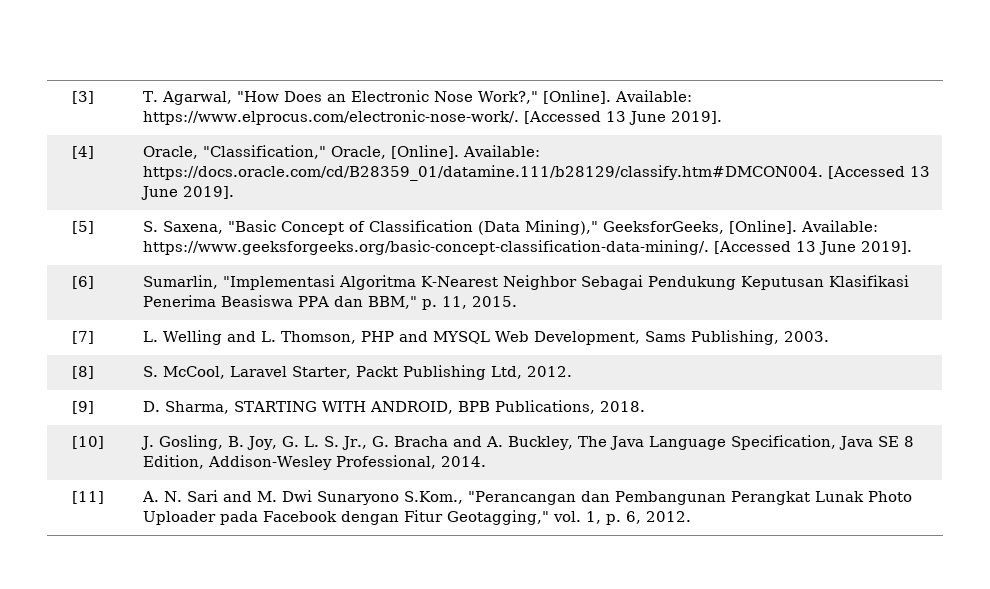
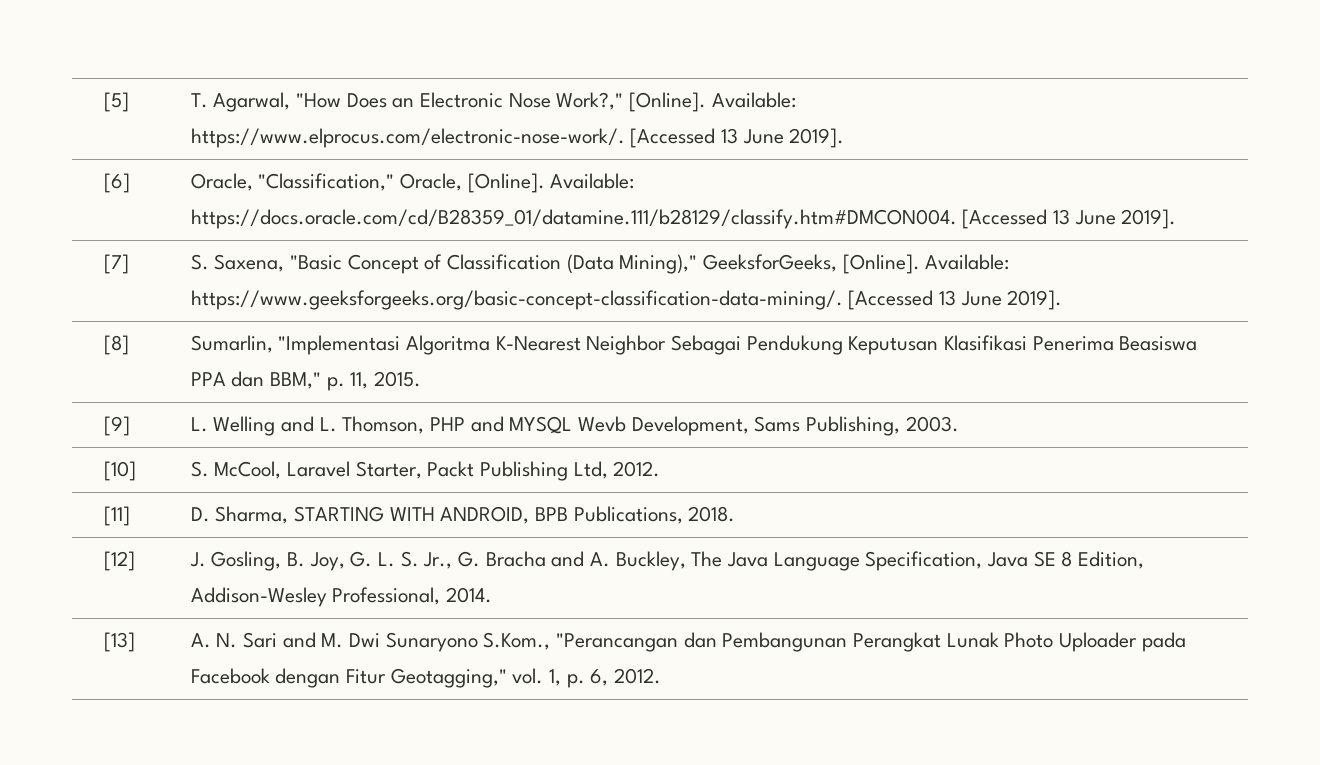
- [3] | T. Agarwal, "How Does an Electronic Nose Work?," [Online]. Available: https://www.elprocus.com/electronic-nose-work/. [Accessed 13 June 2019].
+ [5] | T. Agarwal, "How Does an Electronic Nose Work?," [Online]. Available: https://www.elprocus.com/electronic-nose-work/. [Accessed 13 June 2019].
- [4] | Oracle, "Classification," Oracle, [Online]. Available: https://docs.oracle.com/cd/B28359_01/datamine.111/b28129/classify.htm#DMCON004. [Accessed 13 June 2019].
+ [6] | Oracle, "Classification," Oracle, [Online]. Available: https://docs.oracle.com/cd/B28359_01/datamine.111/b28129/classify.htm#DMCON004. [Accessed 13 June 2019].
- [5] | S. Saxena, "Basic Concept of Classification (Data Mining)," GeeksforGeeks, [Online]. Available: https://www.geeksforgeeks.org/basic-concept-classification-data-mining/. [Accessed 13 June 2019].
+ [7] | S. Saxena, "Basic Concept of Classification (Data Mining)," GeeksforGeeks, [Online]. Available: https://www.geeksforgeeks.org/basic-concept-classification-data-mining/. [Accessed 13 June 2019].
- [6] | Sumarlin, "Implementasi Algoritma K-Nearest Neighbor Sebagai Pendukung Keputusan Klasifikasi Penerima Beasiswa PPA dan BBM," p. 11, 2015.
+ [8] | Sumarlin, "Implementasi Algoritma K-Nearest Neighbor Sebagai Pendukung Keputusan Klasifikasi Penerima Beasiswa PPA dan BBM," p. 11, 2015.
- [7] | L. Welling and L. Thomson, PHP and MYSQL Web Development, Sams Publishing, 2003.
+ [9] | L. Welling and L. Thomson, PHP and MYSQL Wevb Development, Sams Publishing, 2003.
- [8] | S. McCool, Laravel Starter, Packt Publishing Ltd, 2012.
+ [10] | S. McCool, Laravel Starter, Packt Publishing Ltd, 2012.
- [9] | D. Sharma, STARTING WITH ANDROID, BPB Publications, 2018.
+ [11] | D. Sharma, STARTING WITH ANDROID, BPB Publications, 2018.
- [10] | J. Gosling, B. Joy, G. L. S. Jr., G. Bracha and A. Buckley, The Java Language Specification, Java SE 8 Edition, Addison-Wesley Professional, 2014.
+ [12] | J. Gosling, B. Joy, G. L. S. Jr., G. Bracha and A. Buckley, The Java Language Specification, Java SE 8 Edition, Addison-Wesley Professional, 2014.
- [11] | A. N. Sari and M. Dwi Sunaryono S.Kom., "Perancangan dan Pembangunan Perangkat Lunak Photo Uploader pada Facebook dengan Fitur Geotagging," vol. 1, p. 6, 2012.
+ [13] | A. N. Sari and M. Dwi Sunaryono S.Kom., "Perancangan dan Pembangunan Perangkat Lunak Photo Uploader pada Facebook dengan Fitur Geotagging," vol. 1, p. 6, 2012.

